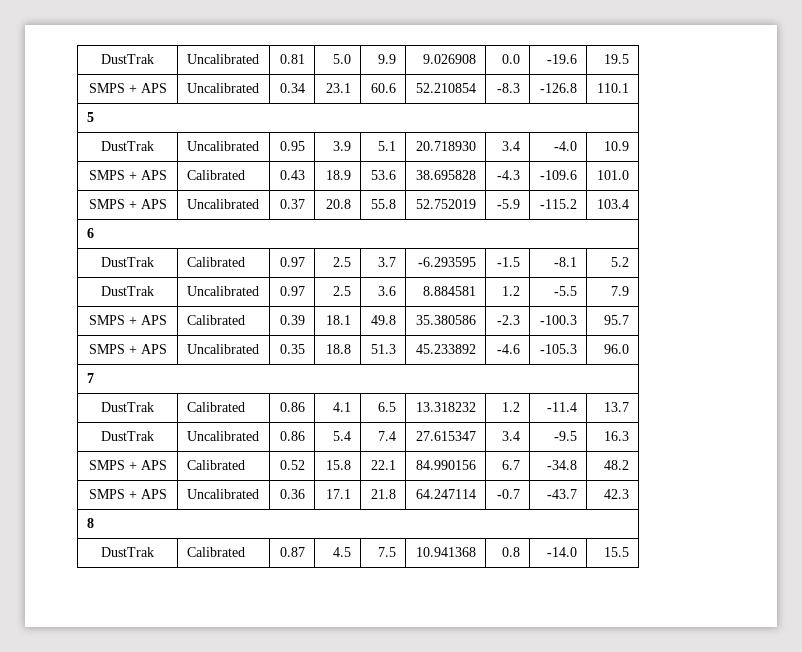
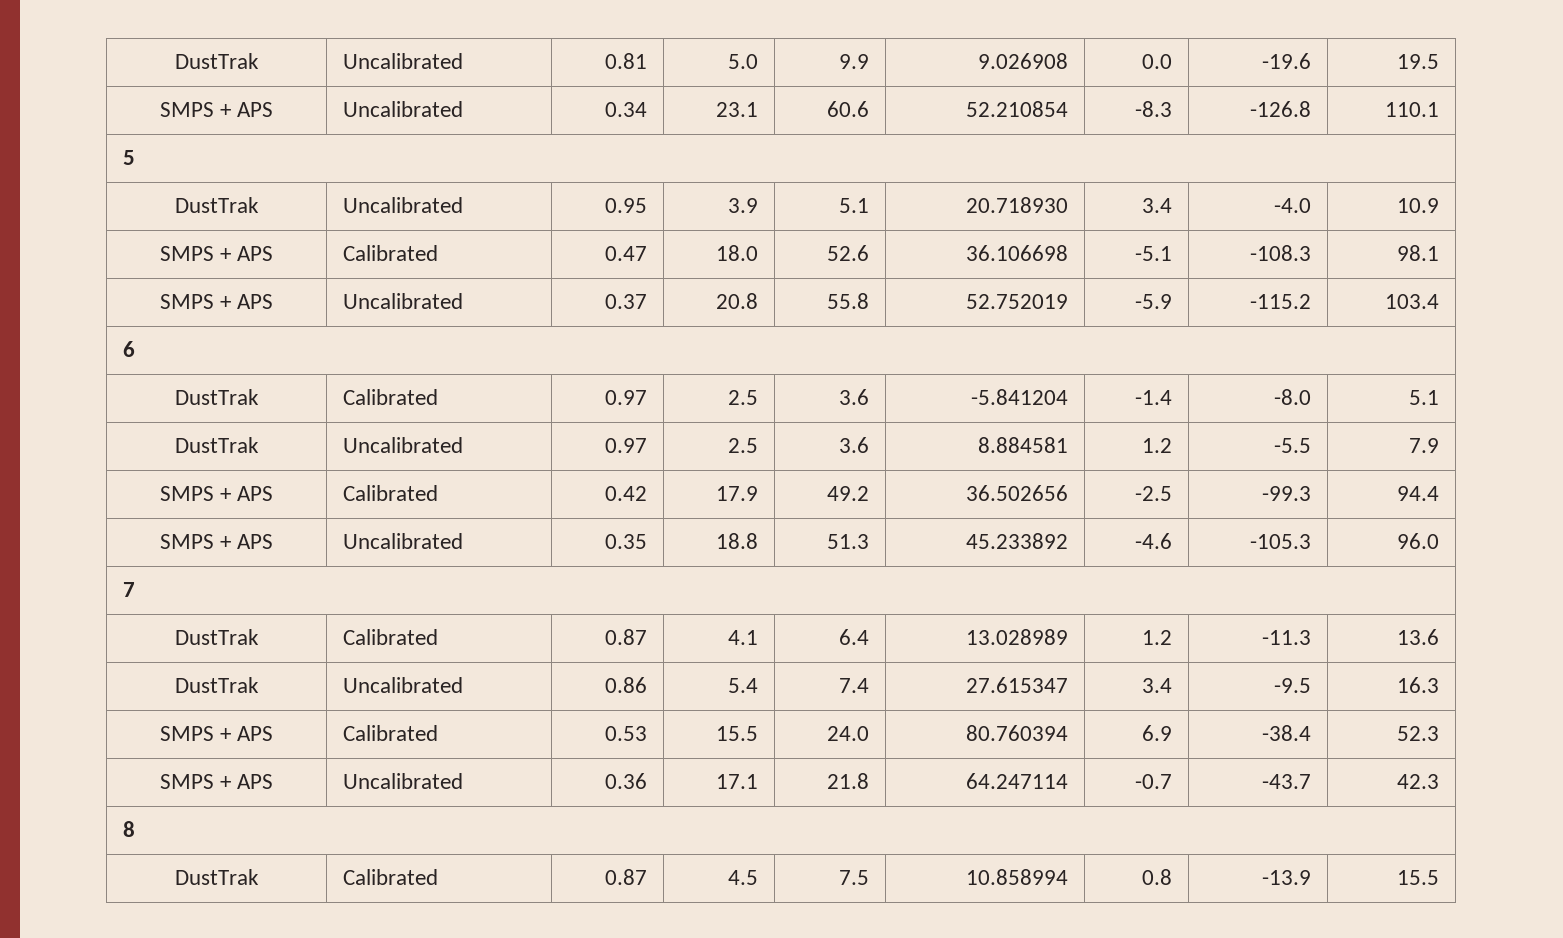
- SMPS + APS | Calibrated | 0.43 | 18.9 | 53.6 | 38.695828 | -4.3 | -109.6 | 101.0
+ SMPS + APS | Calibrated | 0.47 | 18.0 | 52.6 | 36.106698 | -5.1 | -108.3 | 98.1
- DustTrak | Calibrated | 0.97 | 2.5 | 3.7 | -6.293595 | -1.5 | -8.1 | 5.2
+ DustTrak | Calibrated | 0.97 | 2.5 | 3.6 | -5.841204 | -1.4 | -8.0 | 5.1
- SMPS + APS | Calibrated | 0.39 | 18.1 | 49.8 | 35.380586 | -2.3 | -100.3 | 95.7
+ SMPS + APS | Calibrated | 0.42 | 17.9 | 49.2 | 36.502656 | -2.5 | -99.3 | 94.4
- DustTrak | Calibrated | 0.86 | 4.1 | 6.5 | 13.318232 | 1.2 | -11.4 | 13.7
+ DustTrak | Calibrated | 0.87 | 4.1 | 6.4 | 13.028989 | 1.2 | -11.3 | 13.6
- SMPS + APS | Calibrated | 0.52 | 15.8 | 22.1 | 84.990156 | 6.7 | -34.8 | 48.2
+ SMPS + APS | Calibrated | 0.53 | 15.5 | 24.0 | 80.760394 | 6.9 | -38.4 | 52.3
- DustTrak | Calibrated | 0.87 | 4.5 | 7.5 | 10.941368 | 0.8 | -14.0 | 15.5
+ DustTrak | Calibrated | 0.87 | 4.5 | 7.5 | 10.858994 | 0.8 | -13.9 | 15.5

